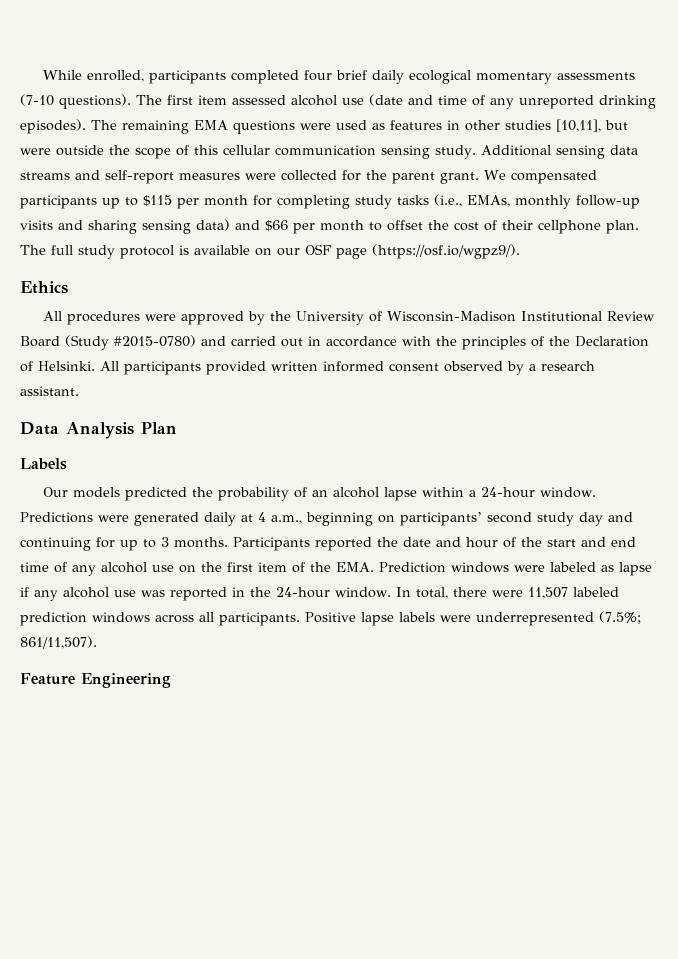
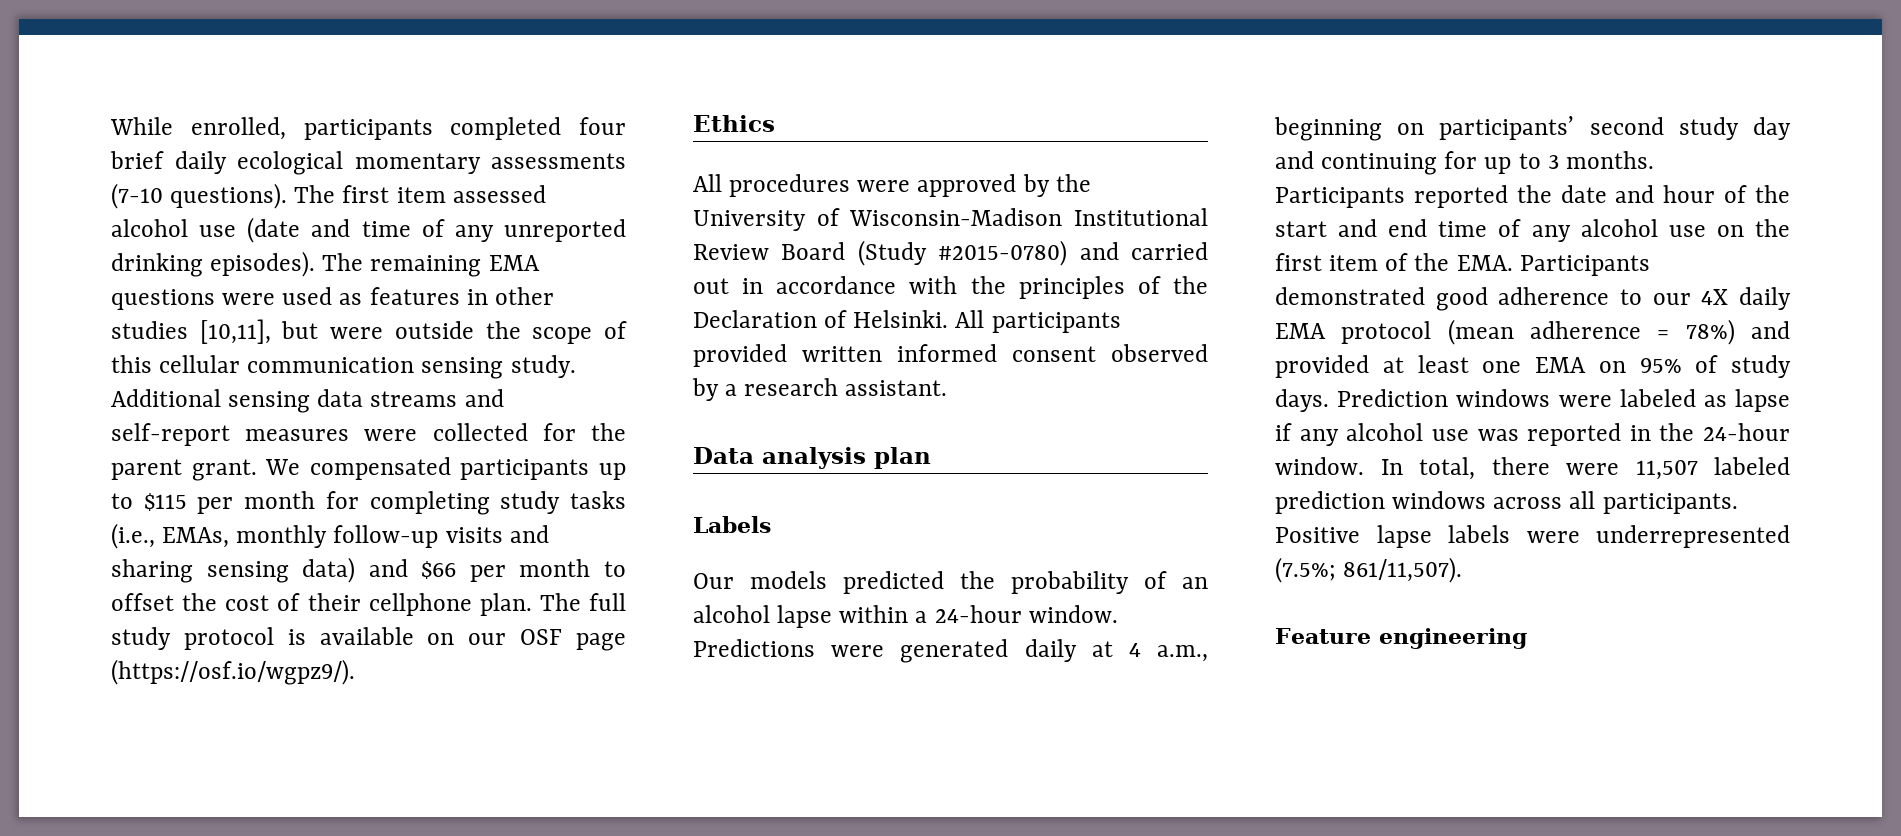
- Data Analysis Plan
+ Data analysis plan
- Participants reported the date and hour of the start and end time of any alcohol use on the first item of the EMA. Prediction windows were labeled as lapse if any alcohol use was reported in the 24-hour window.
+ Participants reported the date and hour of the start and end time of any alcohol use on the first item of the EMA. Participants demonstrated good adherence to our 4X daily EMA protocol (mean adherence = 78%) and provided at least one EMA on 95% of study days. Prediction windows were labeled as lapse if any alcohol use was reported in the 24-hour window.
- Feature Engineering
+ Feature engineering

